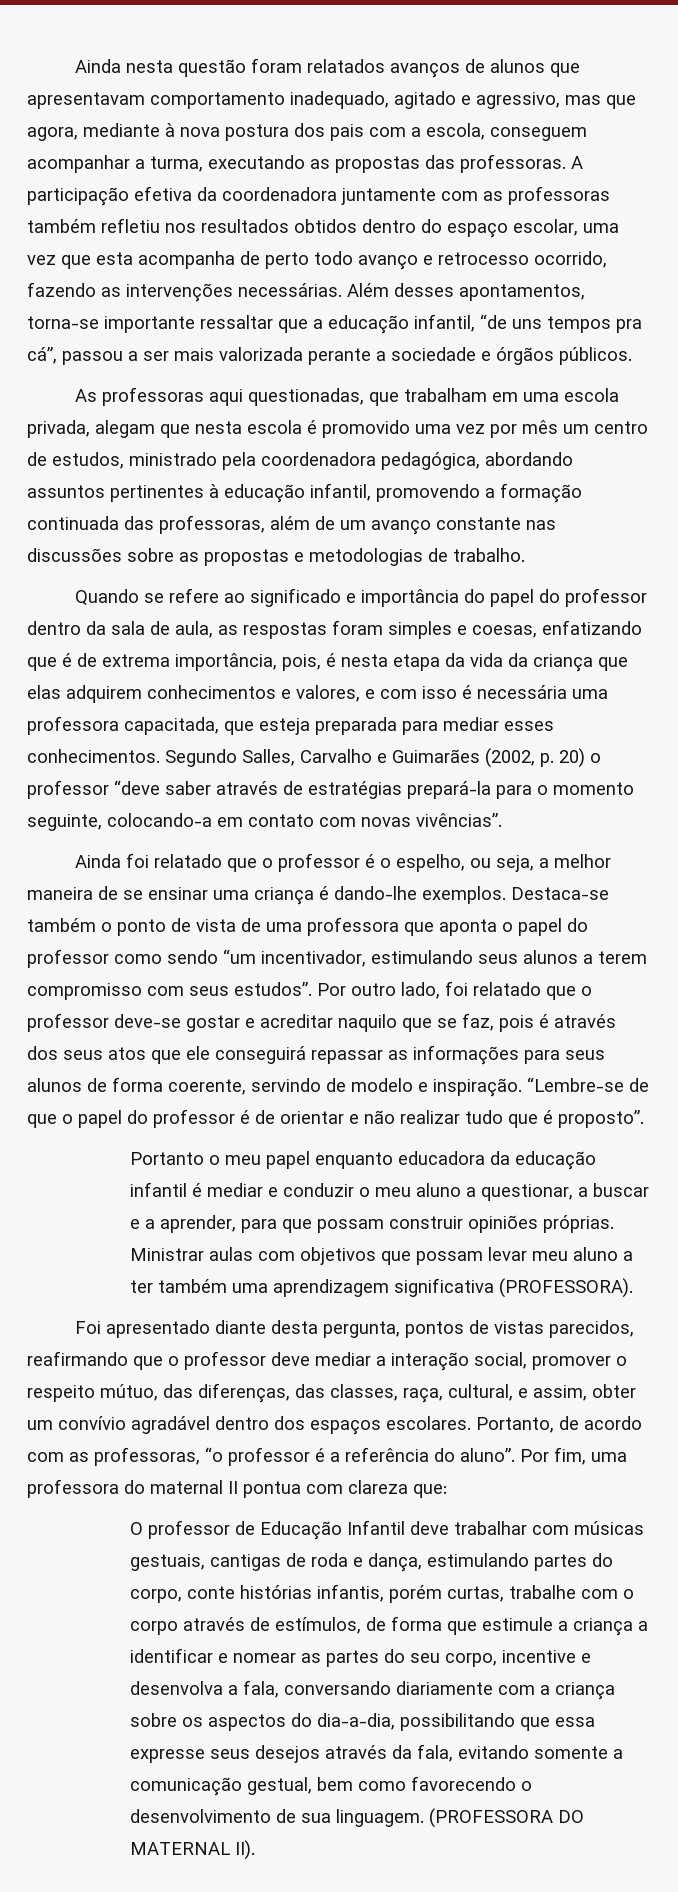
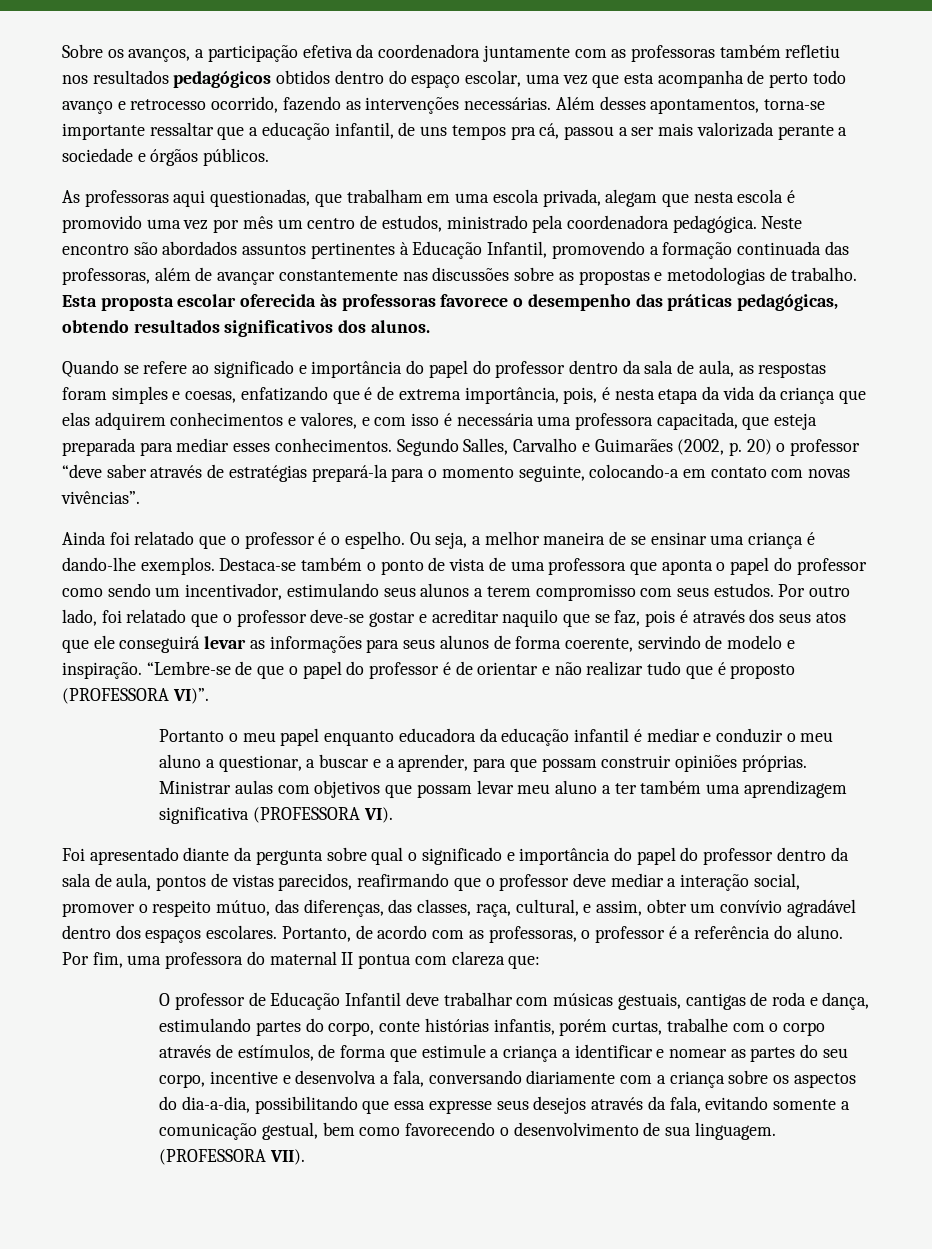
- Ainda nesta questão foram relatados avanços de alunos que apresentavam comportamento inadequado, agitado e agressivo, mas que agora, mediante à nova postura dos pais com a escola, conseguem acompanhar a turma, executando as propostas das professoras. A participação efetiva da coordenadora juntamente com as professoras também refletiu nos resultados obtidos dentro do espaço escolar, uma vez que esta acompanha de perto todo avanço e retrocesso ocorrido, fazendo as intervenções necessárias.
+ Sobre os avanços, a participação efetiva da coordenadora juntamente com as professoras também refletiu nos resultados pedagógicos obtidos dentro do espaço escolar, uma vez que esta acompanha de perto todo avanço e retrocesso ocorrido, fazendo as intervenções necessárias.
- Além desses apontamentos, torna-se importante ressaltar que a educação infantil, “de uns tempos pra cá”, passou a ser mais valorizada perante a sociedade e órgãos públicos.
+ Além desses apontamentos, torna-se importante ressaltar que a educação infantil, de uns tempos pra cá, passou a ser mais valorizada perante a sociedade e órgãos públicos.
- As professoras aqui questionadas, que trabalham em uma escola privada, alegam que nesta escola é promovido uma vez por mês um centro de estudos, ministrado pela coordenadora pedagógica, abordando assuntos pertinentes à educação infantil, promovendo a formação continuada das professoras, além de um avanço constante nas discussões sobre as propostas e metodologias de trabalho.
+ As professoras aqui questionadas, que trabalham em uma escola privada, alegam que nesta escola é promovido uma vez por mês um centro de estudos, ministrado pela coordenadora pedagógica. Neste encontro são abordados assuntos pertinentes à Educação Infantil, promovendo a formação continuada das professoras, além de avançar constantemente nas discussões sobre as propostas e metodologias de trabalho. Esta proposta escolar oferecida às professoras favorece o desempenho das práticas pedagógicas, obtendo resultados significativos dos alunos.
- Ainda foi relatado que o professor é o espelho, ou seja, a melhor maneira de se ensinar uma criança é dando-lhe exemplos.
+ Ainda foi relatado que o professor é o espelho. Ou seja, a melhor maneira de se ensinar uma criança é dando-lhe exemplos.
- Destaca-se também o ponto de vista de uma professora que aponta o papel do professor como sendo “um incentivador, estimulando seus alunos a terem compromisso com seus estudos”.
+ Destaca-se também o ponto de vista de uma professora que aponta o papel do professor como sendo um incentivador, estimulando seus alunos a terem compromisso com seus estudos.
- Por outro lado, foi relatado que o professor deve-se gostar e acreditar naquilo que se faz, pois é através dos seus atos que ele conseguirá repassar as informações para seus alunos de forma coerente, servindo de modelo e inspiração.
+ Por outro lado, foi relatado que o professor deve-se gostar e acreditar naquilo que se faz, pois é através dos seus atos que ele conseguirá levar as informações para seus alunos de forma coerente, servindo de modelo e inspiração.
- “Lembre-se de que o papel do professor é de orientar e não realizar tudo que é proposto”.
+ “Lembre-se de que o papel do professor é de orientar e não realizar tudo que é proposto (PROFESSORA VI)”.
- Ministrar aulas com objetivos que possam levar meu aluno a ter também uma aprendizagem significativa (PROFESSORA).
+ Ministrar aulas com objetivos que possam levar meu aluno a ter também uma aprendizagem significativa (PROFESSORA VI).
- Foi apresentado diante desta pergunta, pontos de vistas parecidos, reafirmando que o professor deve mediar a interação social, promover o respeito mútuo, das diferenças, das classes, raça, cultural, e assim, obter um convívio agradável dentro dos espaços escolares.
+ Foi apresentado diante da pergunta sobre qual o significado e importância do papel do professor dentro da sala de aula, pontos de vistas parecidos, reafirmando que o professor deve mediar a interação social, promover o respeito mútuo, das diferenças, das classes, raça, cultural, e assim, obter um convívio agradável dentro dos espaços escolares.
- Portanto, de acordo com as professoras, “o professor é a referência do aluno”.
+ Portanto, de acordo com as professoras, o professor é a referência do aluno.
- (PROFESSORA DO MATERNAL II).
+ (PROFESSORA VII).

